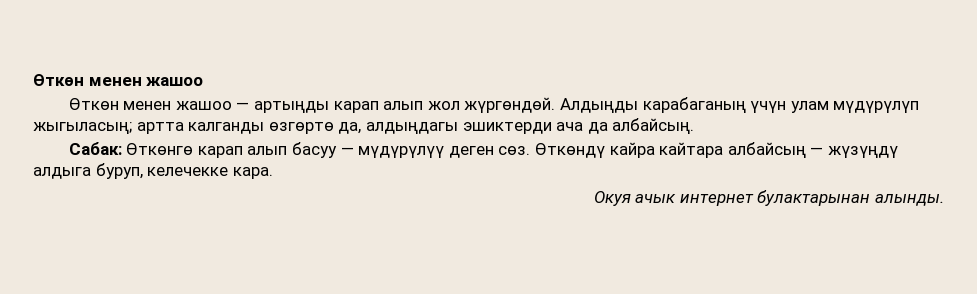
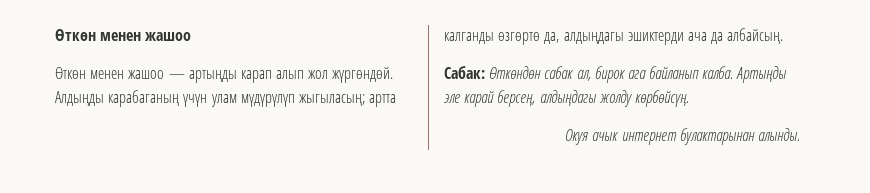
- Сабак: Өткөнгө карап алып басуу — мүдүрүлүү деген сөз. Өткөндү кайра кайтара албайсың — жүзүңдү алдыга буруп, келечекке кара.
+ Сабак: Өткөндөн сабак ал, бирок ага байланып калба. Артыңды эле карай берсең, алдыңдагы жолду көрбөйсүң.

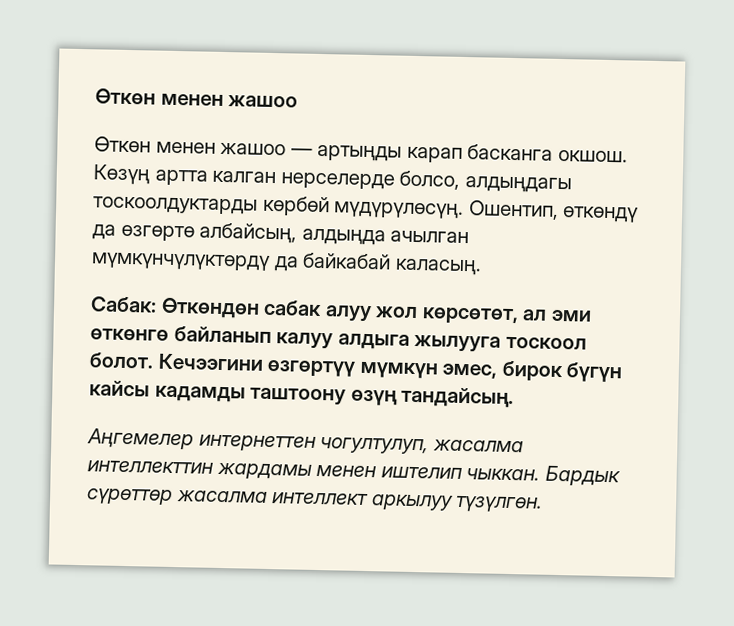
- Өткөн менен жашоо — артыңды карап алып жол жүргөндөй. Алдыңды карабаганың үчүн улам мүдүрүлүп жыгыласың; артта калганды өзгөртө да, алдыңдагы эшиктерди ача да албайсың.
- Сабак: Өткөндөн сабак ал, бирок ага байланып калба. Артыңды эле карай берсең, алдыңдагы жолду көрбөйсүң.
- Окуя ачык интернет булактарынан алынды.
+ Өткөн менен жашоо — артыңды карап басканга окшош. Көзүң артта калган нерселерде болсо, алдыңдагы тоскоолдуктарды көрбөй мүдүрүлөсүң. Ошентип, өткөндү да өзгөртө албайсың, алдыңда ачылган мүмкүнчүлүктөрдү да байкабай каласың.
+ Сабак: Өткөндөн сабак алуу жол көрсөтөт, ал эми өткөнгө байланып калуу алдыга жылууга тоскоол болот. Кечээгини өзгөртүү мүмкүн эмес, бирок бүгүн кайсы кадамды таштоону өзүң тандайсың.
+ Аңгемелер интернеттен чогултулуп, жасалма интеллекттин жардамы менен иштелип чыккан. Бардык сүрөттөр жасалма интеллект аркылуу түзүлгөн.

